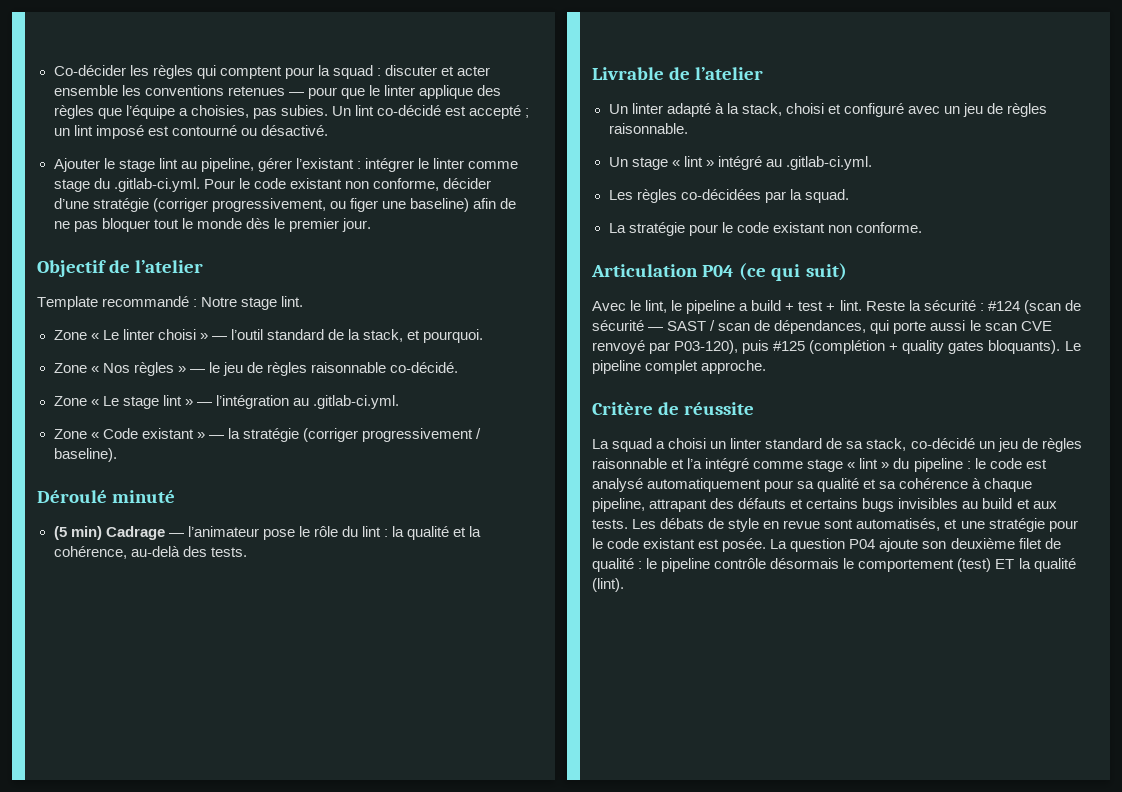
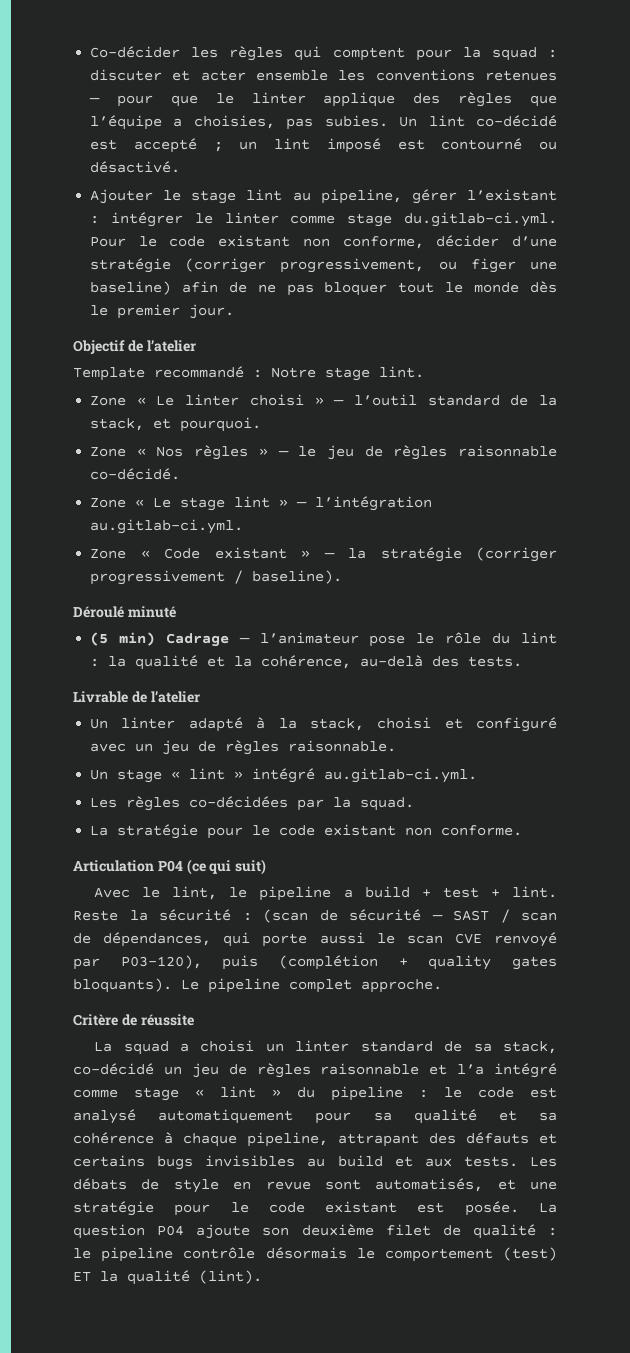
- Ajouter le stage lint au pipeline, gérer l’existant : intégrer le linter comme stage du .gitlab-ci.yml. Pour le code existant non conforme, décider d’une stratégie (corriger progressivement, ou figer une baseline) afin de ne pas bloquer tout le monde dès le premier jour.
+ Ajouter le stage lint au pipeline, gérer l’existant : intégrer le linter comme stage du.gitlab-ci.yml. Pour le code existant non conforme, décider d’une stratégie (corriger progressivement, ou figer une baseline) afin de ne pas bloquer tout le monde dès le premier jour.
- Zone « Le stage lint » — l’intégration au .gitlab-ci.yml.
+ Zone « Le stage lint » — l’intégration au.gitlab-ci.yml.
- Un stage « lint » intégré au .gitlab-ci.yml.
+ Un stage « lint » intégré au.gitlab-ci.yml.
- Reste la sécurité : #124 (scan de sécurité — SAST / scan de dépendances, qui porte aussi le scan CVE renvoyé par P03-120), puis #125 (complétion + quality gates bloquants).
+ Reste la sécurité : (scan de sécurité — SAST / scan de dépendances, qui porte aussi le scan CVE renvoyé par P03-120), puis (complétion + quality gates bloquants).

